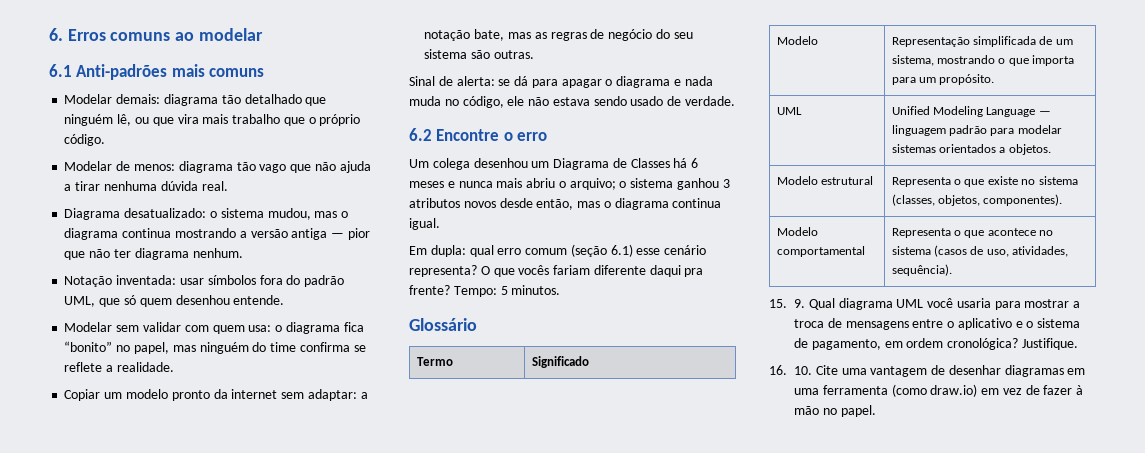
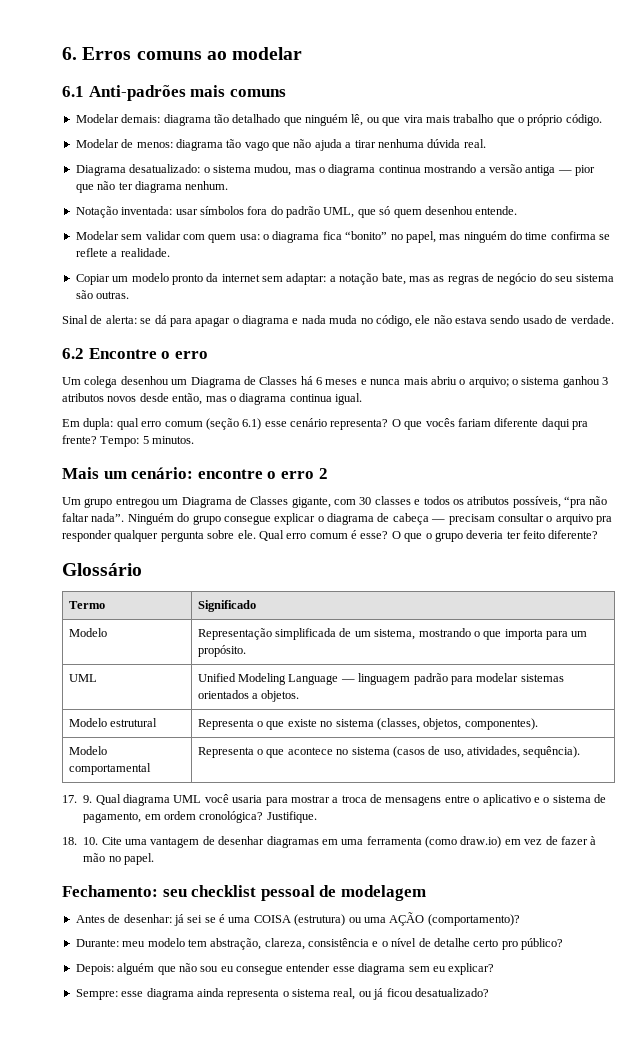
+ Mais um cenário: encontre o erro 2
+ Um grupo entregou um Diagrama de Classes gigante, com 30 classes e todos os atributos possíveis, “pra não faltar nada”. Ninguém do grupo consegue explicar o diagrama de cabeça — precisam consultar o arquivo pra responder qualquer pergunta sobre ele. Qual erro comum é esse? O que o grupo deveria ter feito diferente?
- 15. 9. Qual diagrama UML você usaria para mostrar a troca de mensagens entre o aplicativo e o sistema de pagamento, em ordem cronológica?
+ 17. 9. Qual diagrama UML você usaria para mostrar a troca de mensagens entre o aplicativo e o sistema de pagamento, em ordem cronológica?
- 16. 10. Cite uma vantagem de desenhar diagramas em uma ferramenta (como draw.io) em vez de fazer à mão no papel.
+ 18. 10. Cite uma vantagem de desenhar diagramas em uma ferramenta (como draw.io) em vez de fazer à mão no papel.
+ Fechamento: seu checklist pessoal de modelagem
+ Antes de desenhar: já sei se é uma COISA (estrutura) ou uma AÇÃO (comportamento)?
+ Durante: meu modelo tem abstração, clareza, consistência e o nível de detalhe certo pro público?
+ Depois: alguém que não sou eu consegue entender esse diagrama sem eu explicar?
+ Sempre: esse diagrama ainda representa o sistema real, ou já ficou desatualizado?

